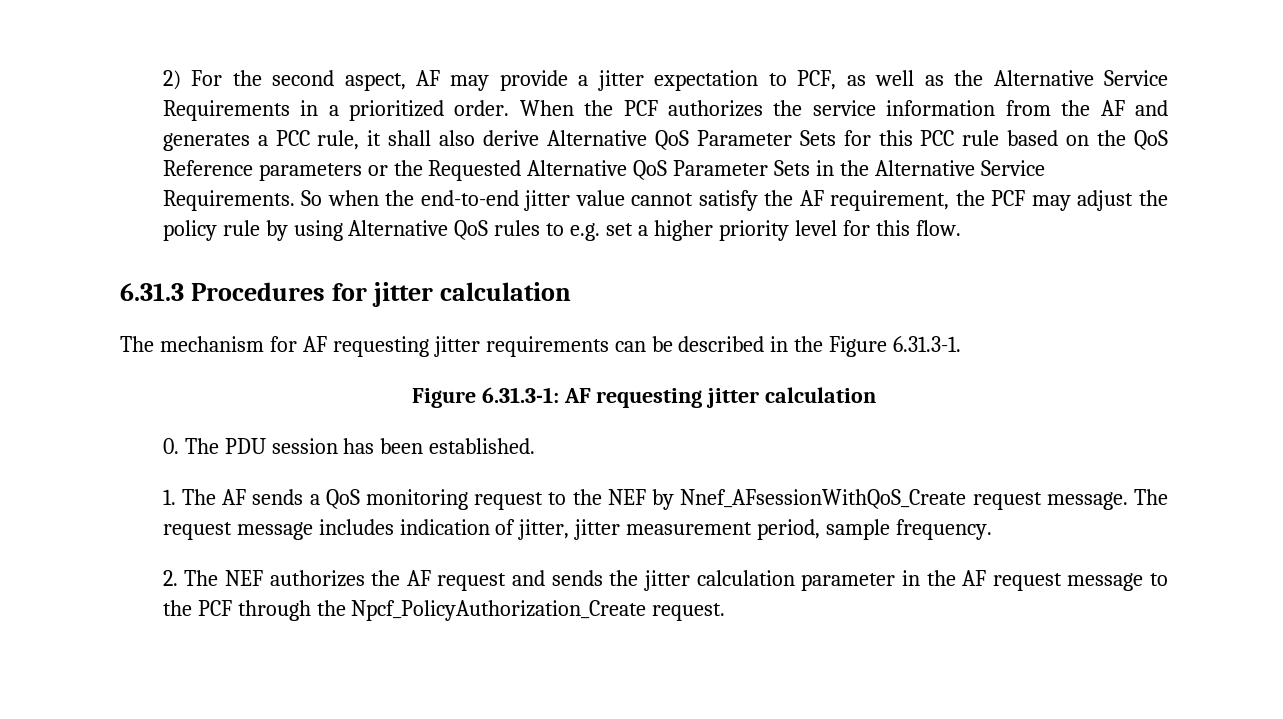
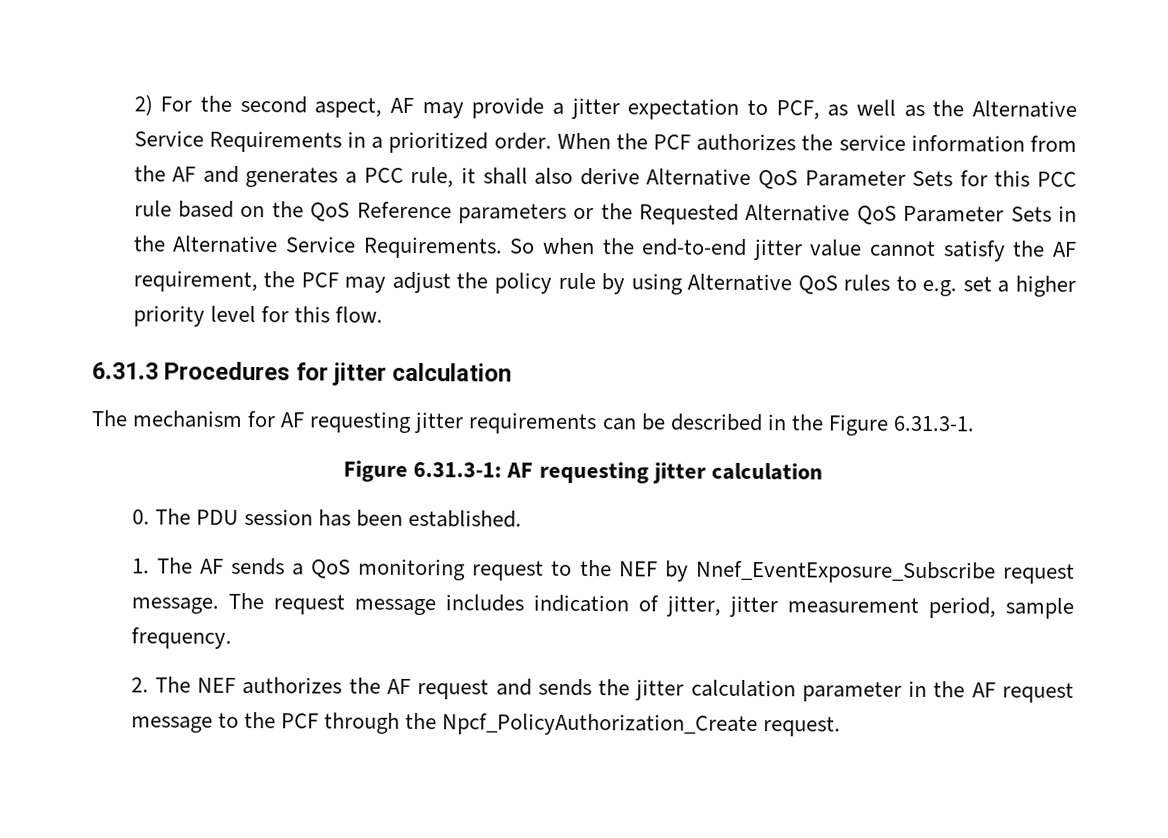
- 1. The AF sends a QoS monitoring request to the NEF by Nnef_AFsessionWithQoS_Create request message.
+ 1. The AF sends a QoS monitoring request to the NEF by Nnef_EventExposure_Subscribe request message.

